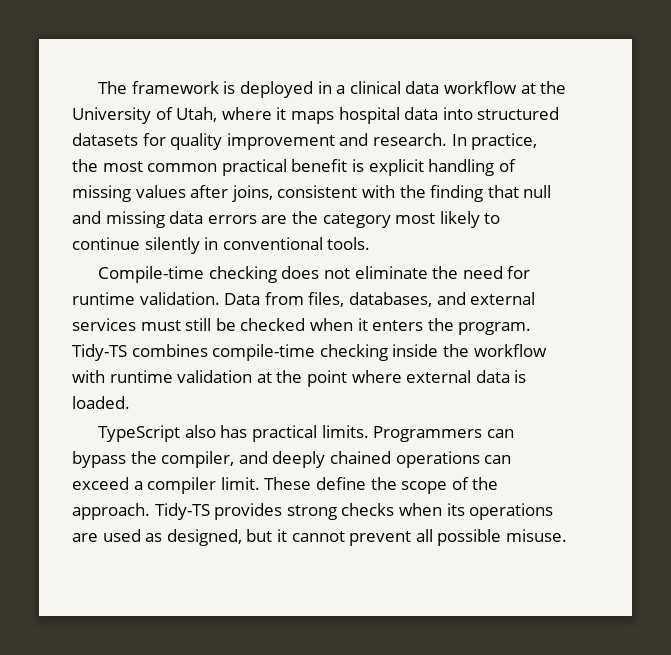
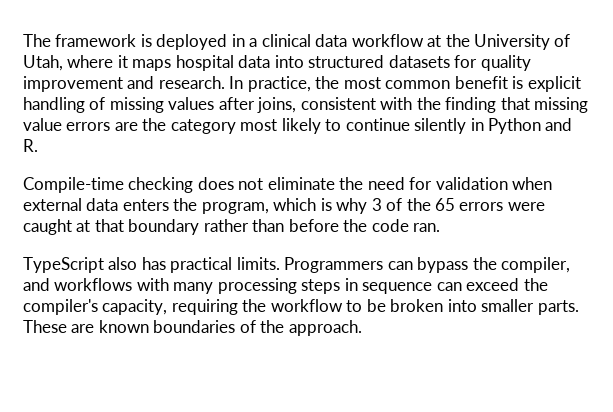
- In practice, the most common practical benefit is explicit handling of missing values after joins, consistent with the finding that null and missing data errors are the category most likely to continue silently in conventional tools.
+ In practice, the most common benefit is explicit handling of missing values after joins, consistent with the finding that missing value errors are the category most likely to continue silently in Python and R.
- Compile-time checking does not eliminate the need for runtime validation. Data from files, databases, and external services must still be checked when it enters the program. Tidy-TS combines compile-time checking inside the workflow with runtime validation at the point where external data is loaded.
+ Compile-time checking does not eliminate the need for validation when external data enters the program, which is why 3 of the 65 errors were caught at that boundary rather than before the code ran.
- Programmers can bypass the compiler, and deeply chained operations can exceed a compiler limit. These define the scope of the approach. Tidy-TS provides strong checks when its operations are used as designed, but it cannot prevent all possible misuse.
+ Programmers can bypass the compiler, and workflows with many processing steps in sequence can exceed the compiler's capacity, requiring the workflow to be broken into smaller parts. These are known boundaries of the approach.

